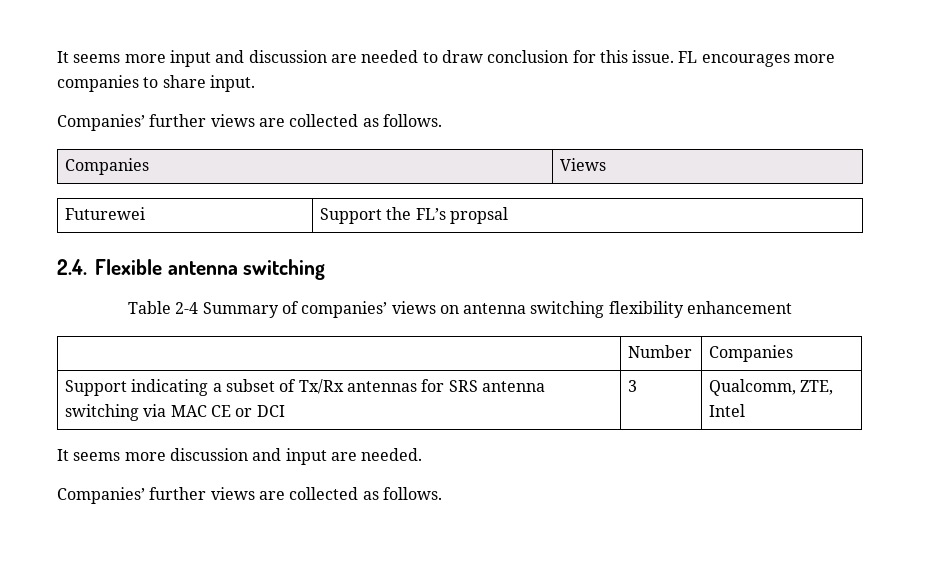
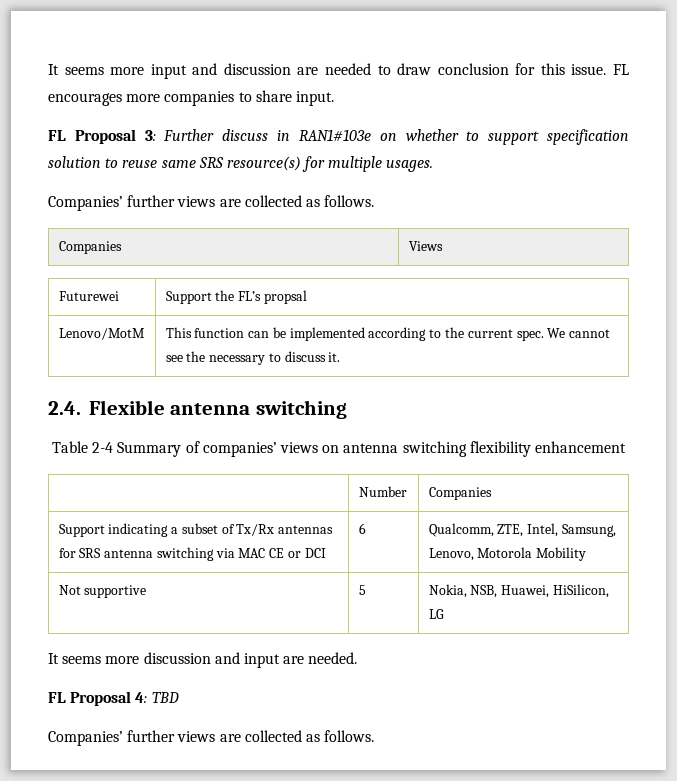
+ FL Proposal 3: Further discuss in RAN1#103e on whether to support specification solution to reuse same SRS resource(s) for multiple usages.
+ Lenovo/MotM | This function can be implemented according to the current spec. We cannot see the necessary to discuss it.
- Support indicating a subset of Tx/Rx antennas for SRS antenna switching via MAC CE or DCI | 3 | Qualcomm, ZTE, Intel
+ Support indicating a subset of Tx/Rx antennas for SRS antenna switching via MAC CE or DCI | 6 | Qualcomm, ZTE, Intel, Samsung, Lenovo, Motorola Mobility
+ Not supportive | 5 | Nokia, NSB, Huawei, HiSilicon, LG
+ FL Proposal 4: TBD

